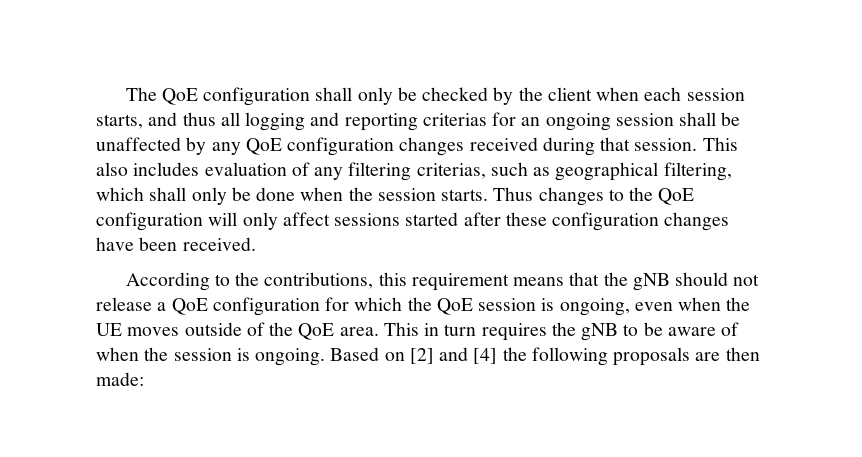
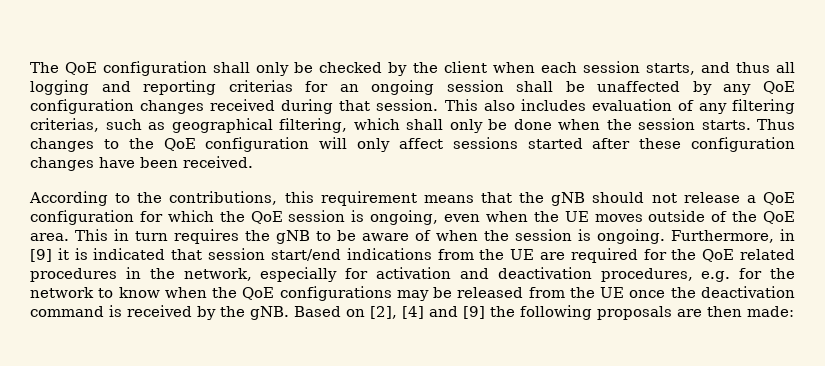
- Based on [2] and [4] the following proposals are then made:
+ Furthermore, in [9] it is indicated that session start/end indications from the UE are required for the QoE related procedures in the network, especially for activation and deactivation procedures, e.g. for the network to know when the QoE configurations may be released from the UE once the deactivation command is received by the gNB. Based on [2], [4] and [9] the following proposals are then made:

